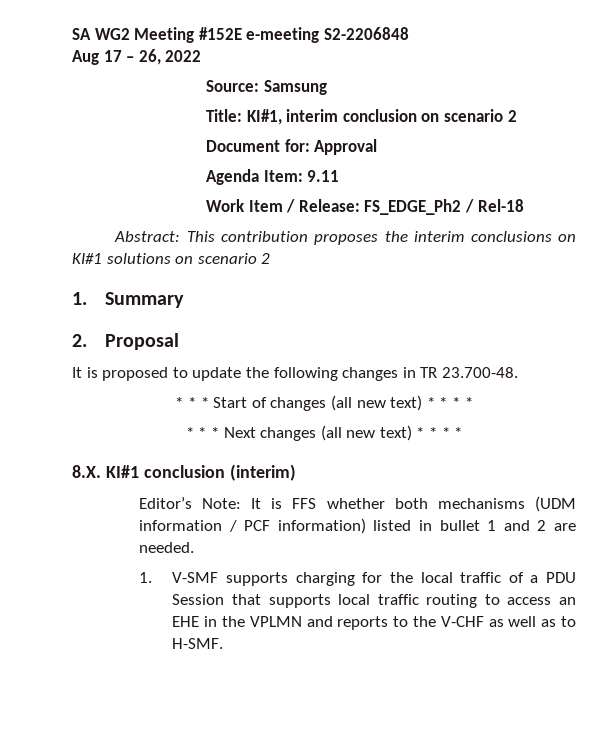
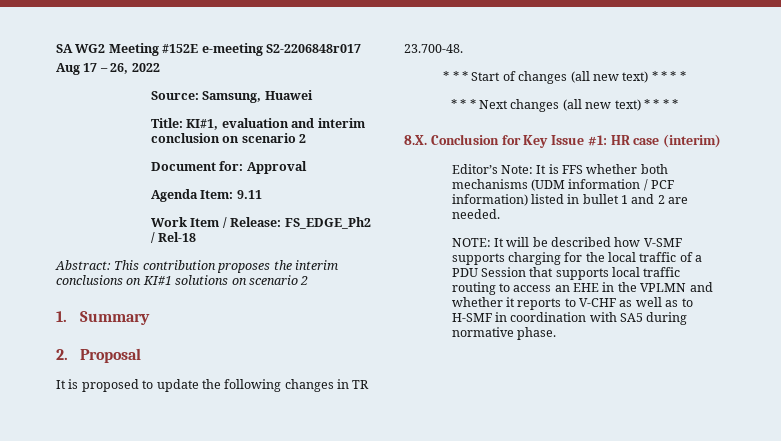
- SA WG2 Meeting #152E e-meeting S2-2206848
+ SA WG2 Meeting #152E e-meeting S2-2206848r017
- Source: Samsung
+ Source: Samsung, Huawei
- Title: KI#1, interim conclusion on scenario 2
+ Title: KI#1, evaluation and interim conclusion on scenario 2
- 8.X. KI#1 conclusion (interim)
+ 8.X. Conclusion for Key Issue #1: HR case (interim)
- 1. V-SMF supports charging for the local traffic of a PDU Session that supports local traffic routing to access an EHE in the VPLMN and reports to the V-CHF as well as to H-SMF.
+ NOTE: It will be described how V-SMF supports charging for the local traffic of a PDU Session that supports local traffic routing to access an EHE in the VPLMN and whether it reports to V-CHF as well as to H-SMF in coordination with SA5 during normative phase.

